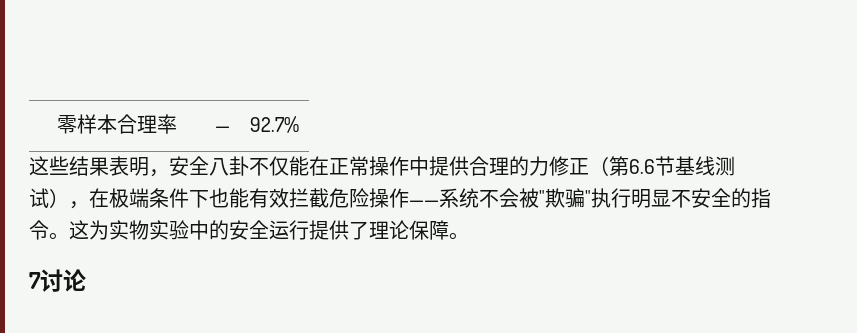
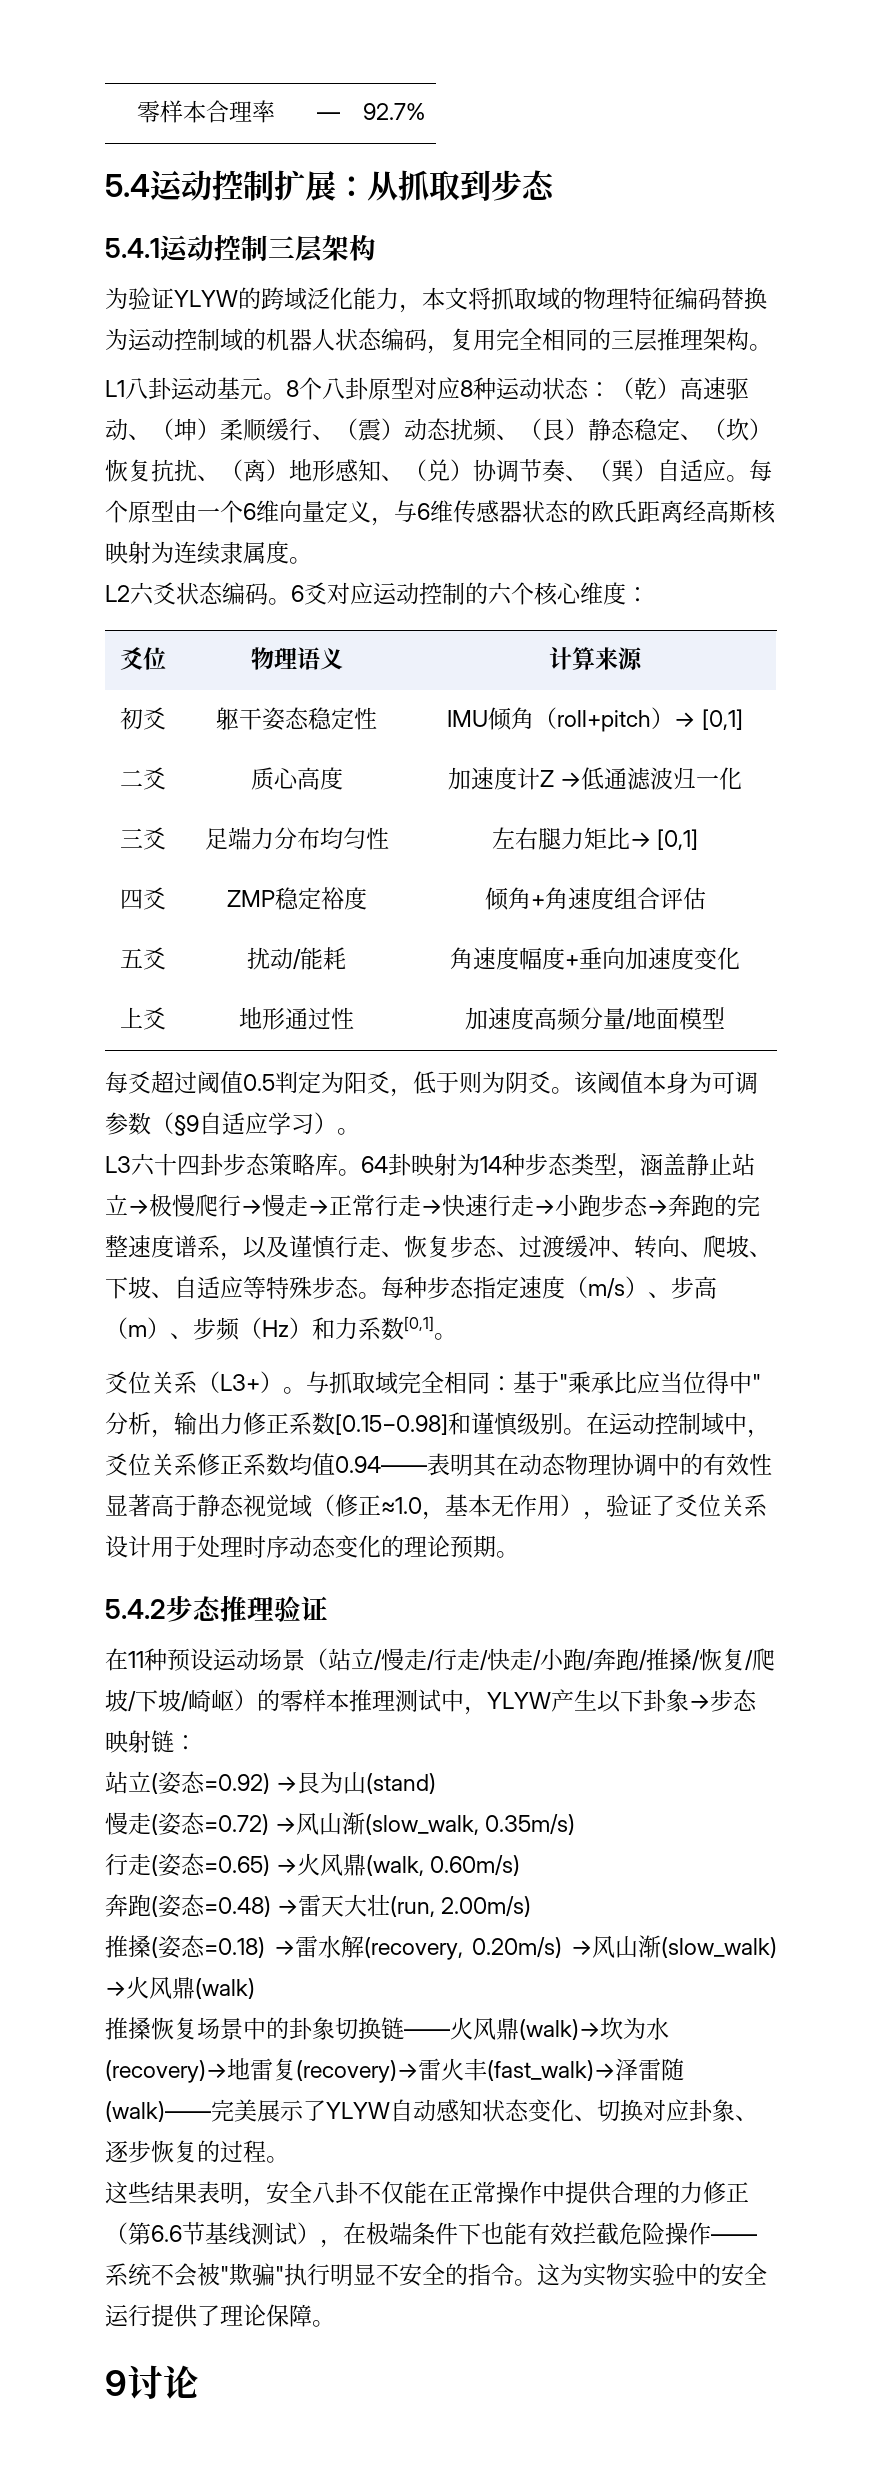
+ 5.4运动控制扩展：从抓取到步态
+ 5.4.1运动控制三层架构
+ 为验证YLYW的跨域泛化能力，本文将抓取域的物理特征编码替换为运动控制域的机器人状态编码，复用完全相同的三层推理架构。
+ L1八卦运动基元。8个八卦原型对应8种运动状态：（乾）高速驱动、（坤）柔顺缓行、（震）动态扰频、（艮）静态稳定、（坎）恢复抗扰、（离）地形感知、（兑）协调节奏、（巽）自适应。每个原型由一个6维向量定义，与6维传感器状态的欧氏距离经高斯核映射为连续隶属度。
+ L2六爻状态编码。6爻对应运动控制的六个核心维度：
+ 爻位 | 物理语义 | 计算来源
+ 初爻 | 躯干姿态稳定性 | IMU倾角（roll+pitch）→ [0,1]
+ 二爻 | 质心高度 | 加速度计Z →低通滤波归一化
+ 三爻 | 足端力分布均匀性 | 左右腿力矩比→ [0,1]
+ 四爻 | ZMP稳定裕度 | 倾角+角速度组合评估
+ 五爻 | 扰动/能耗 | 角速度幅度+垂向加速度变化
+ 上爻 | 地形通过性 | 加速度高频分量/地面模型
+ 每爻超过阈值0.5判定为阳爻，低于则为阴爻。该阈值本身为可调参数（§9自适应学习）。
+ L3六十四卦步态策略库。64卦映射为14种步态类型，涵盖静止站立→极慢爬行→慢走→正常行走→快速行走→小跑步态→奔跑的完整速度谱系，以及谨慎行走、恢复步态、过渡缓冲、转向、爬坡、下坡、自适应等特殊步态。每种步态指定速度（m/s）、步高（m）、步频（Hz）和力系数[0,1]。
+ 爻位关系（L3+）。与抓取域完全相同：基于"乘承比应当位得中"分析，输出力修正系数[0.15−0.98]和谨慎级别。在运动控制域中，爻位关系修正系数均值0.94——表明其在动态物理协调中的有效性显著高于静态视觉域（修正≈1.0，基本无作用），验证了爻位关系设计用于处理时序动态变化的理论预期。
+ 5.4.2步态推理验证
+ 在11种预设运动场景（站立/慢走/行走/快走/小跑/奔跑/推搡/恢复/爬坡/下坡/崎岖）的零样本推理测试中，YLYW产生以下卦象→步态映射链：
+ 站立(姿态=0.92) →艮为山(stand)
+ 慢走(姿态=0.72) →风山渐(slow_walk, 0.35m/s)
+ 行走(姿态=0.65) →火风鼎(walk, 0.60m/s)
+ 奔跑(姿态=0.48) →雷天大壮(run, 2.00m/s)
+ 推搡(姿态=0.18) →雷水解(recovery, 0.20m/s) →风山渐(slow_walk) →火风鼎(walk)
+ 推搡恢复场景中的卦象切换链——火风鼎(walk)→坎为水(recovery)→地雷复(recovery)→雷火丰(fast_walk)→泽雷随(walk)——完美展示了YLYW自动感知状态变化、切换对应卦象、逐步恢复的过程。
- 7讨论
+ 9讨论

